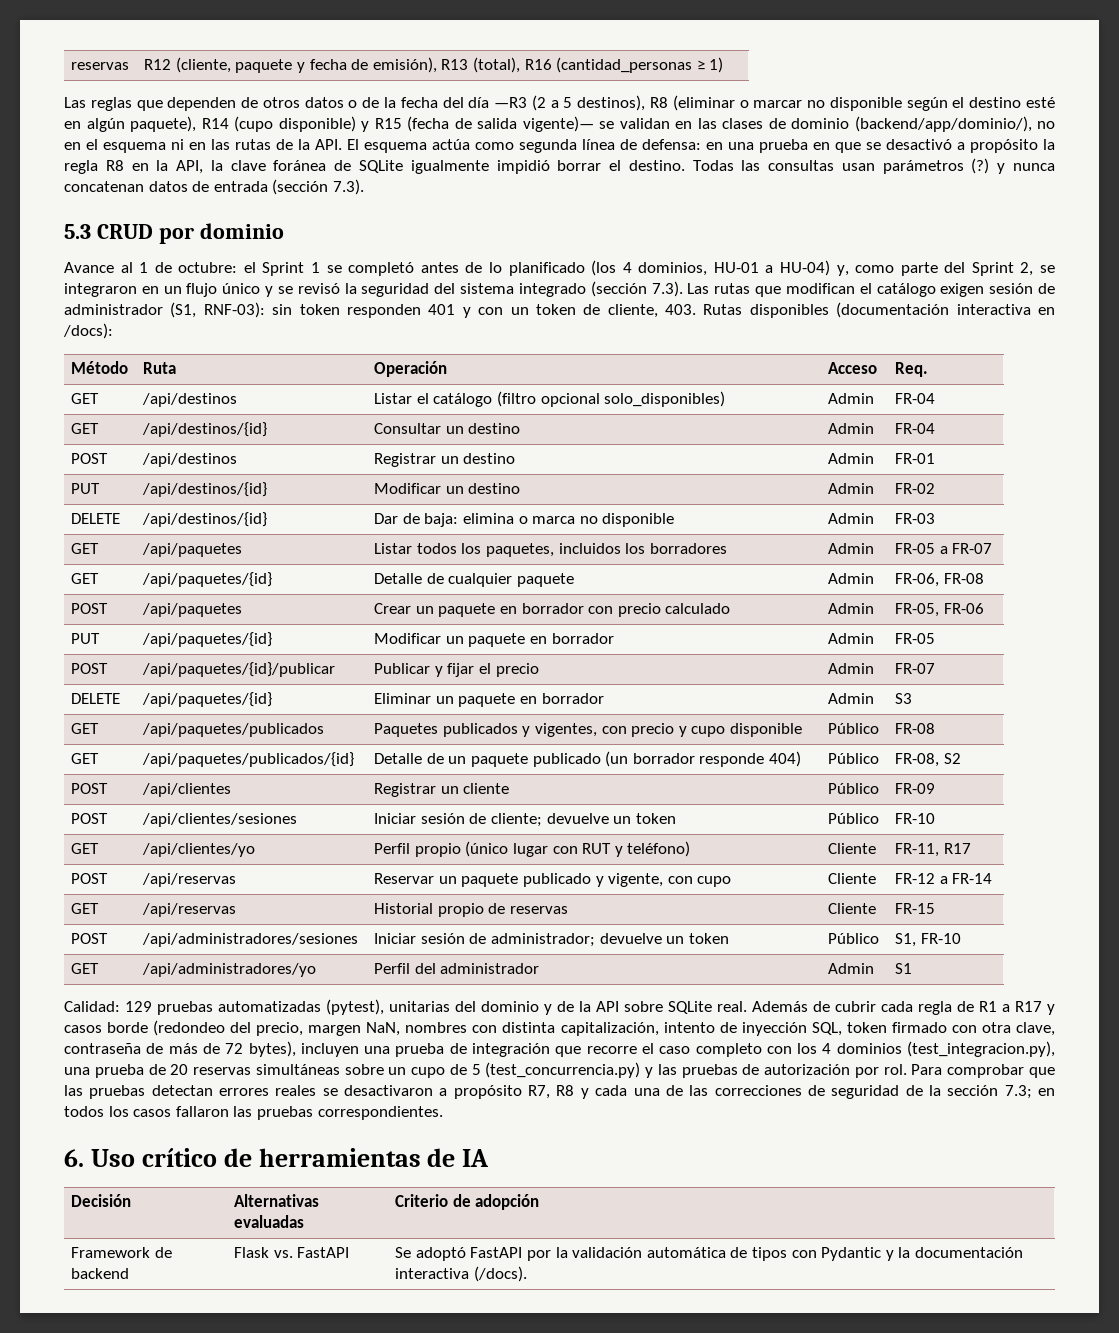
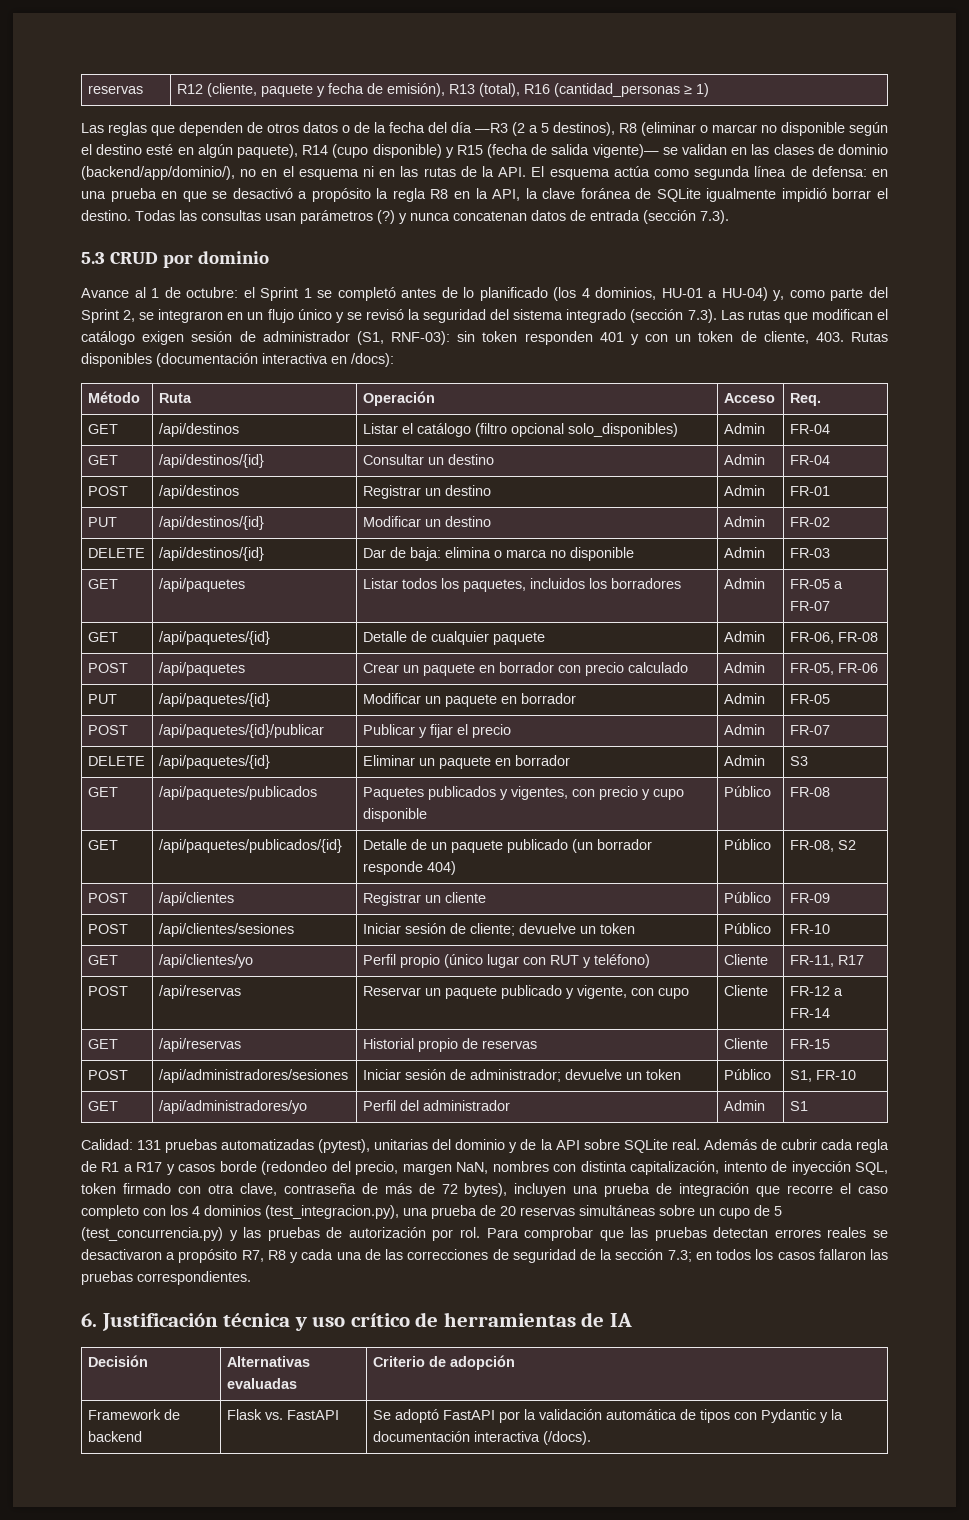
- Calidad: 129 pruebas automatizadas (pytest), unitarias del dominio y de la API sobre SQLite real.
+ Calidad: 131 pruebas automatizadas (pytest), unitarias del dominio y de la API sobre SQLite real.
- 6. Uso crítico de herramientas de IA
+ 6. Justificación técnica y uso crítico de herramientas de IA

